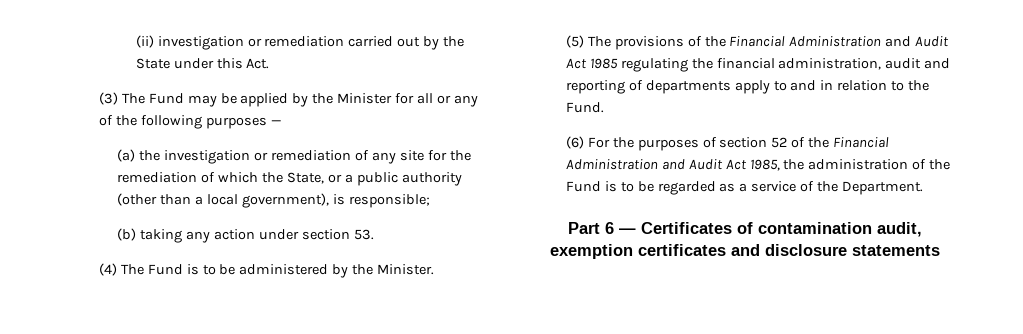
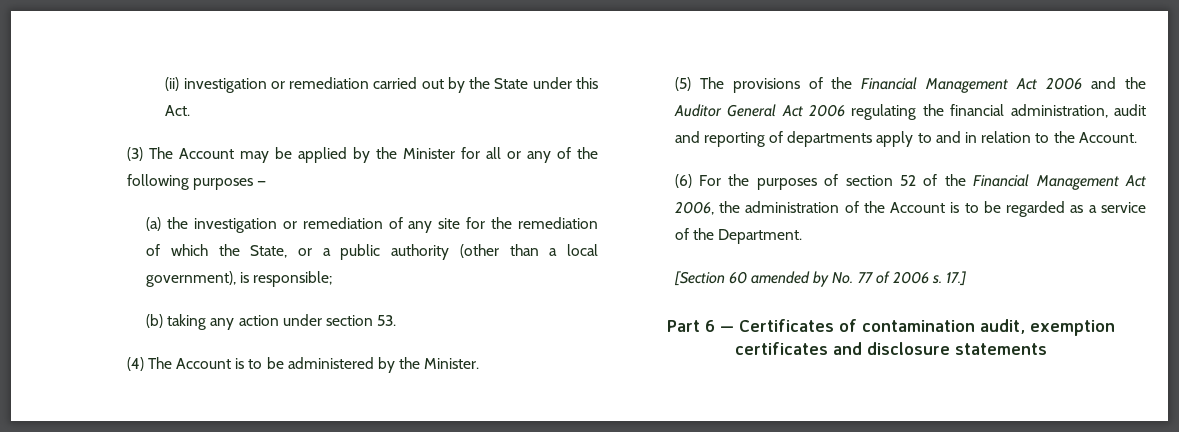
- (3) The Fund may be applied by the Minister for all or any of the following purposes —
+ (3) The Account may be applied by the Minister for all or any of the following purposes —
- (4) The Fund is to be administered by the Minister.
+ (4) The Account is to be administered by the Minister.
- (5) The provisions of the Financial Administration and Audit Act 1985 regulating the financial administration, audit and reporting of departments apply to and in relation to the Fund.
+ (5) The provisions of the Financial Management Act 2006 and the Auditor General Act 2006 regulating the financial administration, audit and reporting of departments apply to and in relation to the Account.
- (6) For the purposes of section 52 of the Financial Administration and Audit Act 1985, the administration of the Fund is to be regarded as a service of the Department.
+ (6) For the purposes of section 52 of the Financial Management Act 2006, the administration of the Account is to be regarded as a service of the Department.
+ [Section 60 amended by No. 77 of 2006 s. 17.]

